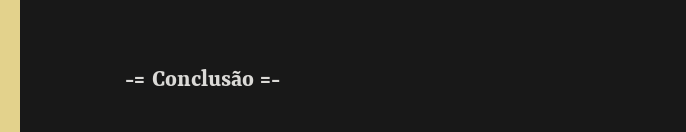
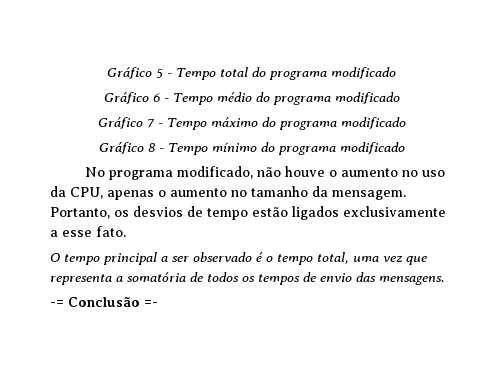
+ Gráfico 5 - Tempo total do programa modificado
+ Gráfico 6 - Tempo médio do programa modificado
+ Gráfico 7 - Tempo máximo do programa modificado
+ Gráfico 8 - Tempo mínimo do programa modificado
+ No programa modificado, não houve o aumento no uso da CPU, apenas o aumento no tamanho da mensagem. Portanto, os desvios de tempo estão ligados exclusivamente a esse fato.
+ O tempo principal a ser observado é o tempo total, uma vez que representa a somatória de todos os tempos de envio das mensagens.

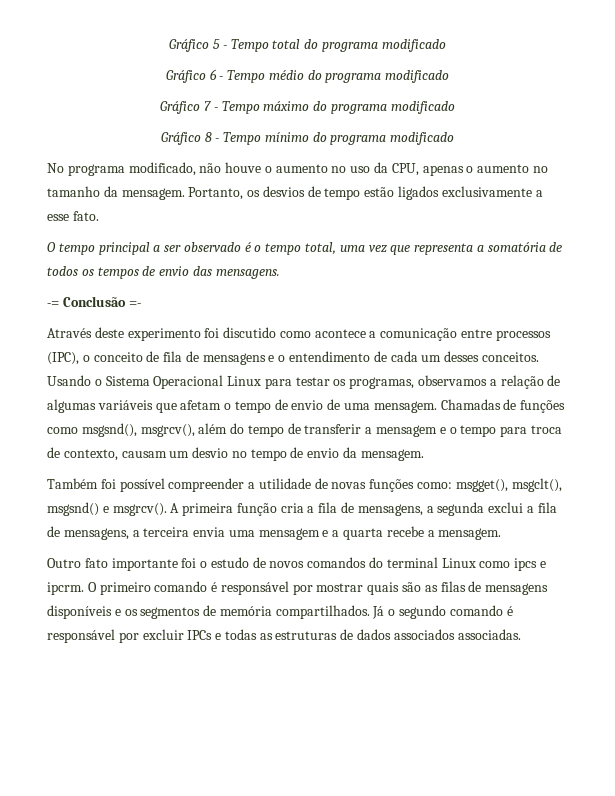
+ Através deste experimento foi discutido como acontece a comunicação entre processos (IPC), o conceito de fila de mensagens e o entendimento de cada um desses conceitos. Usando o Sistema Operacional Linux para testar os programas, observamos a relação de algumas variáveis que afetam o tempo de envio de uma mensagem. Chamadas de funções como msgsnd(), msgrcv(), além do tempo de transferir a mensagem e o tempo para troca de contexto, causam um desvio no tempo de envio da mensagem.
+ Também foi possível compreender a utilidade de novas funções como: msgget(), msgclt(), msgsnd() e msgrcv(). A primeira função cria a fila de mensagens, a segunda exclui a fila de mensagens, a terceira envia uma mensagem e a quarta recebe a mensagem.
+ Outro fato importante foi o estudo de novos comandos do terminal Linux como ipcs e ipcrm. O primeiro comando é responsável por mostrar quais são as filas de mensagens disponíveis e os segmentos de memória compartilhados. Já o segundo comando é responsável por excluir IPCs e todas as estruturas de dados associados associadas.

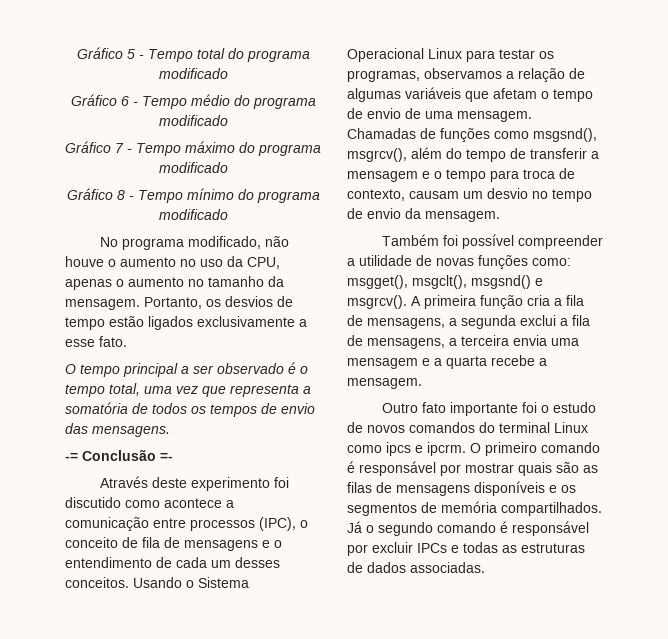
- Já o segundo comando é responsável por excluir IPCs e todas as estruturas de dados associados associadas.
+ Já o segundo comando é responsável por excluir IPCs e todas as estruturas de dados associadas.

